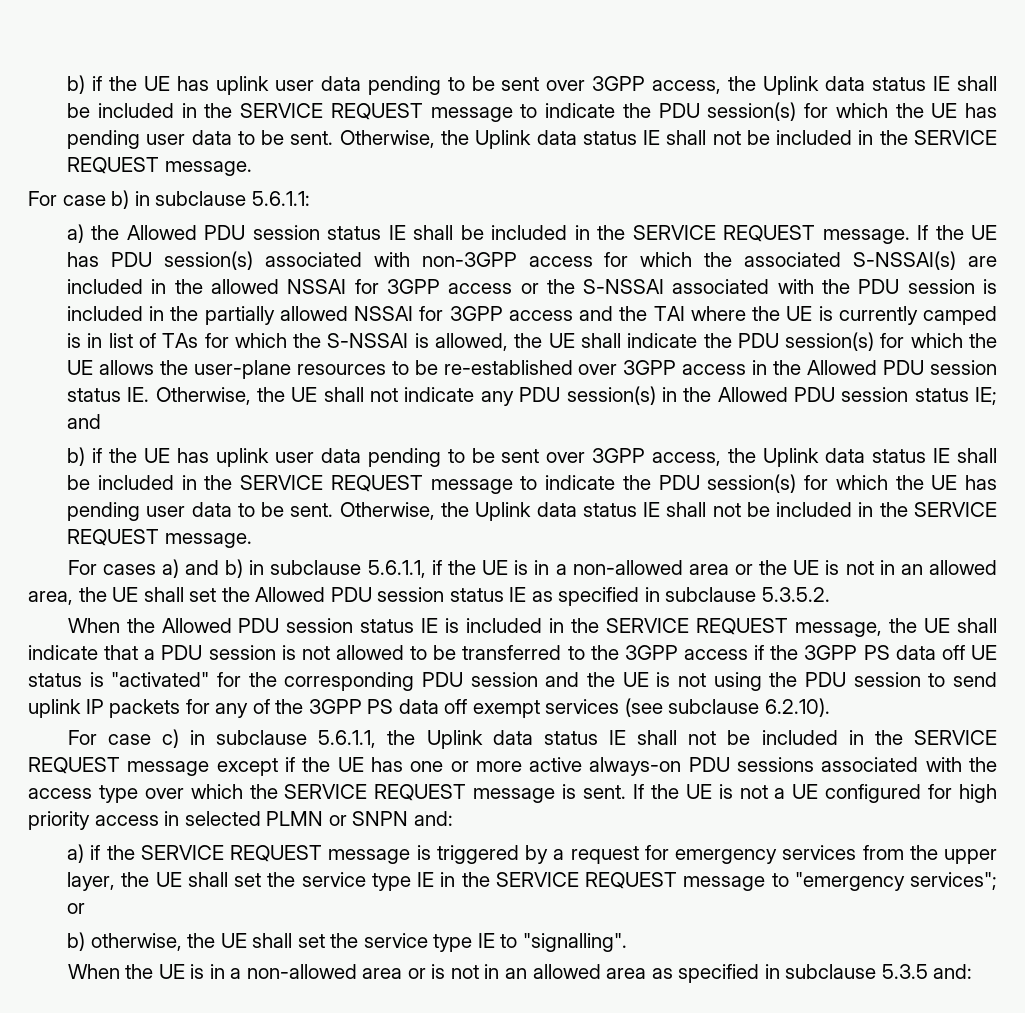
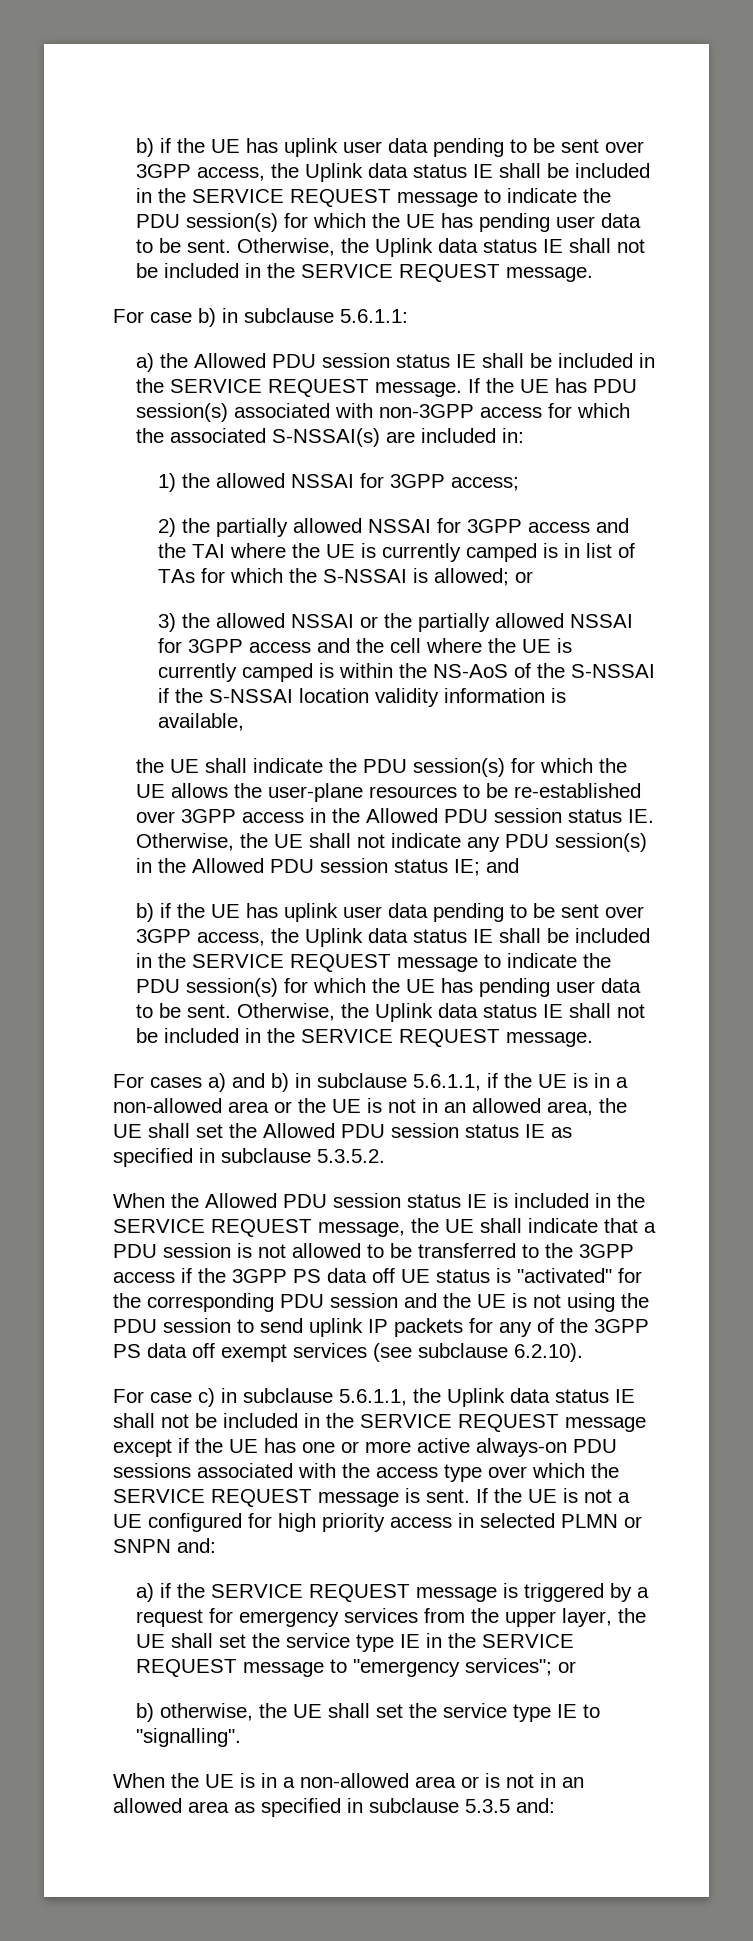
- If the UE has PDU session(s) associated with non-3GPP access for which the associated S-NSSAI(s) are included in the allowed NSSAI for 3GPP access or the S-NSSAI associated with the PDU session is included in the partially allowed NSSAI for 3GPP access and the TAI where the UE is currently camped is in list of TAs for which the S-NSSAI is allowed, the UE shall indicate the PDU session(s) for which the UE allows the user-plane resources to be re-established over 3GPP access in the Allowed PDU session status IE. Otherwise, the UE shall not indicate any PDU session(s) in the Allowed PDU session status IE;
+ If the UE has PDU session(s) associated with non-3GPP access for which the associated S-NSSAI(s) are included in:
+ 1) the allowed NSSAI for 3GPP access;
+ 2) the partially allowed NSSAI for 3GPP access and the TAI where the UE is currently camped is in list of TAs for which the S-NSSAI is allowed; or
+ 3) the allowed NSSAI or the partially allowed NSSAI for 3GPP access and the cell where the UE is currently camped is within the NS-AoS of the S-NSSAI if the S-NSSAI location validity information is available,
+ the UE shall indicate the PDU session(s) for which the UE allows the user-plane resources to be re-established over 3GPP access in the Allowed PDU session status IE. Otherwise, the UE shall not indicate any PDU session(s) in the Allowed PDU session status IE;

